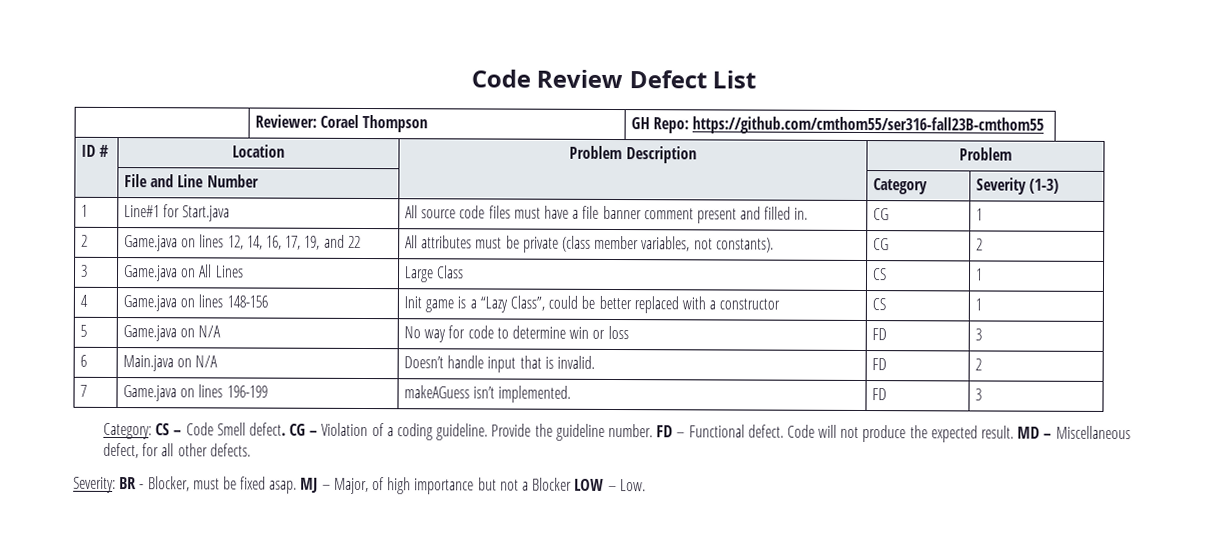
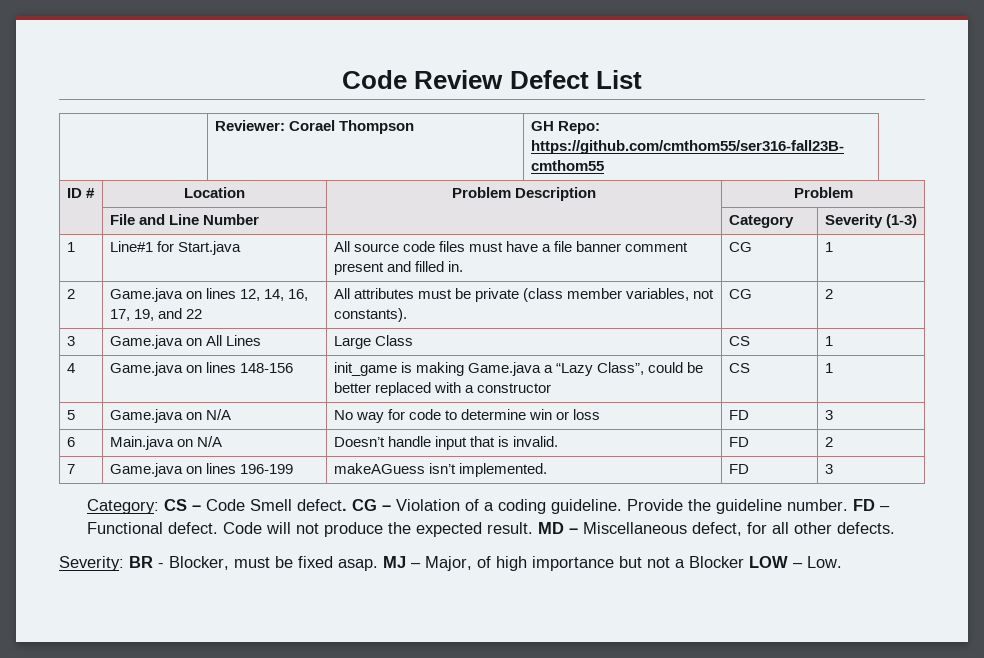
- 4 | Game.java on lines 148-156 | Init game is a “Lazy Class”, could be better replaced with a constructor | CS | 1
+ 4 | Game.java on lines 148-156 | init_game is making Game.java a “Lazy Class”, could be better replaced with a constructor | CS | 1

